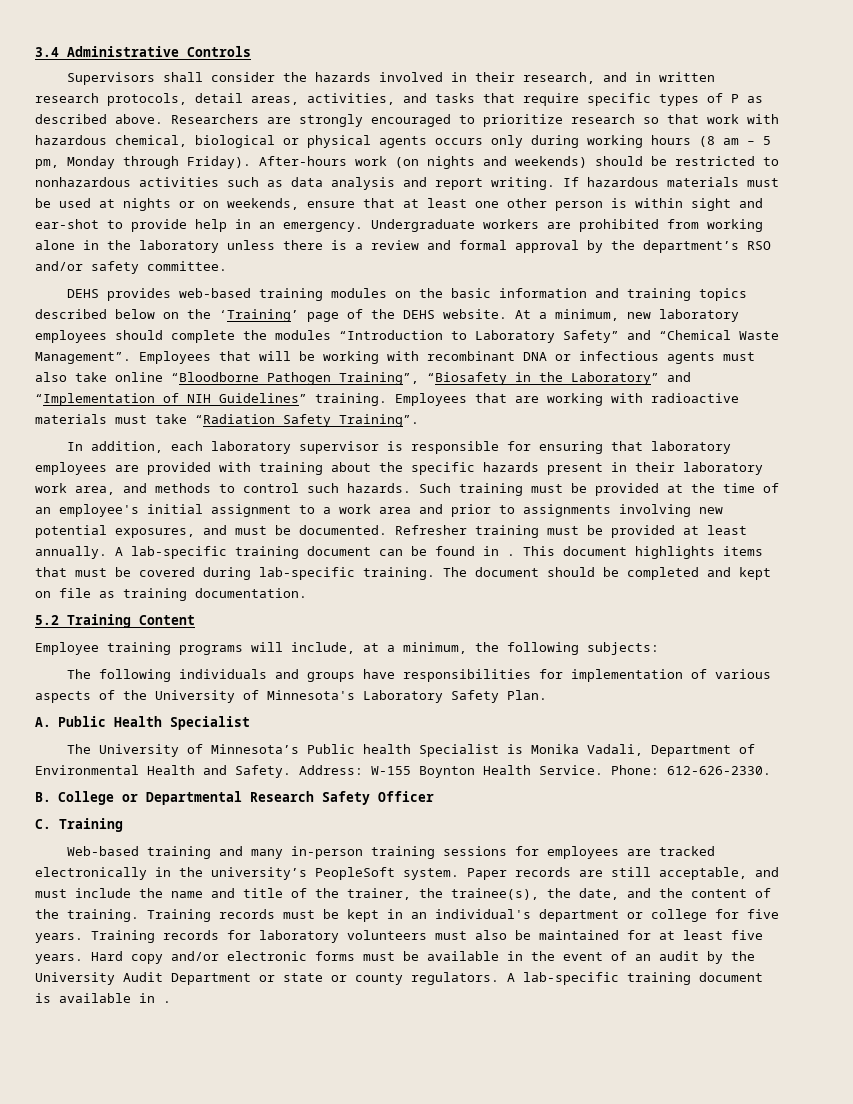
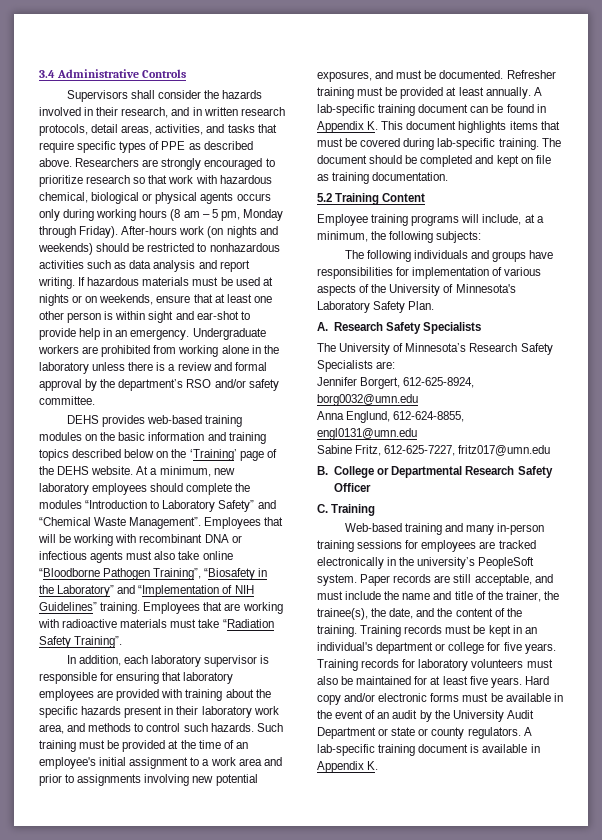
- Supervisors shall consider the hazards involved in their research, and in written research protocols, detail areas, activities, and tasks that require specific types of P as described above.
+ Supervisors shall consider the hazards involved in their research, and in written research protocols, detail areas, activities, and tasks that require specific types of PPE as described above.
- A lab-specific training document can be found in . This document highlights items that must be covered during lab-specific training.
+ A lab-specific training document can be found in Appendix K. This document highlights items that must be covered during lab-specific training.
- A. Public Health Specialist
+ A. Research Safety Specialists
- The University of Minnesota’s Public health Specialist is Monika Vadali, Department of Environmental Health and Safety. Address: W-155 Boynton Health Service. Phone: 612-626-2330.
+ The University of Minnesota’s Research Safety Specialists are:
+ Jennifer Borgert, 612-625-8924, borg0032@umn.edu
+ Anna Englund, 612-624-8855, engl0131@umn.edu
+ Sabine Fritz, 612-625-7227, fritz017@umn.edu
- A lab-specific training document is available in .
+ A lab-specific training document is available in Appendix K.

